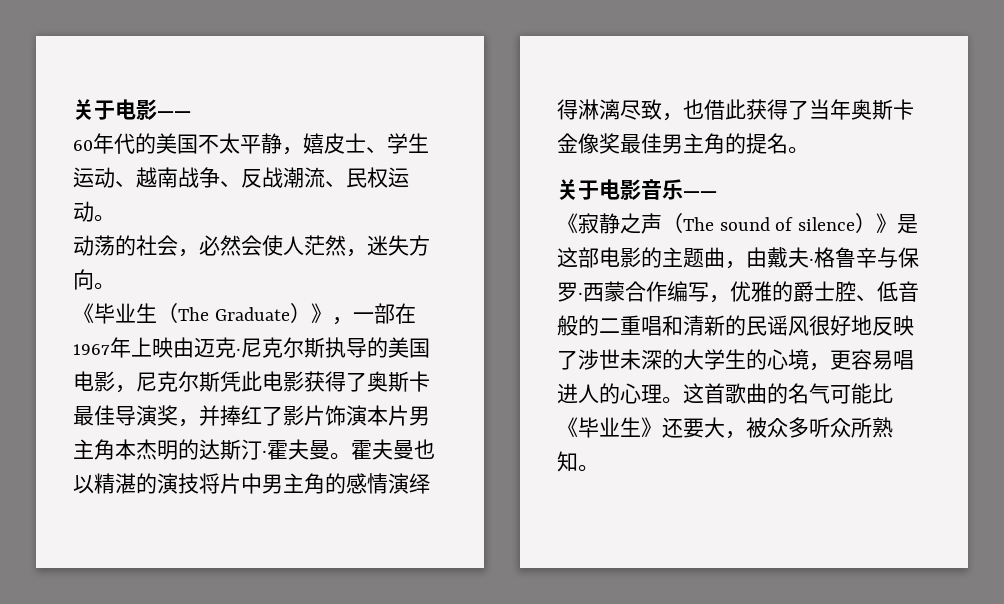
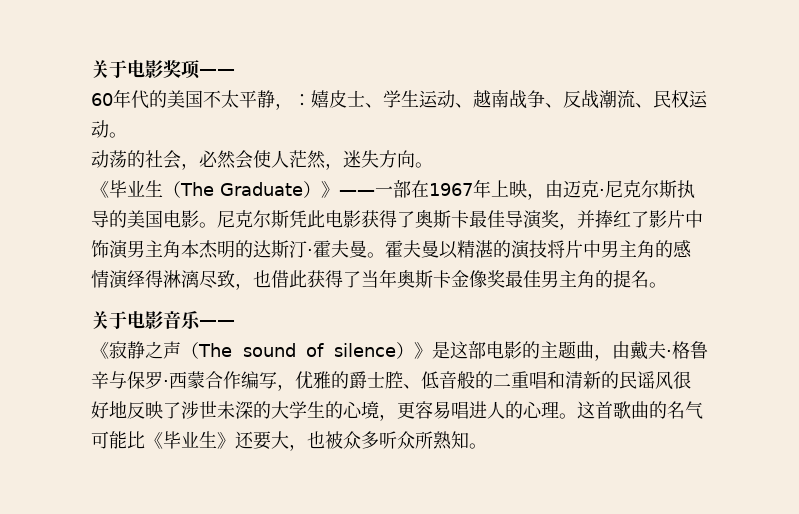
- 关于电影——
+ 关于电影奖项——
- 60年代的美国不太平静，嬉皮士、学生运动、越南战争、反战潮流、民权运动。
+ 60年代的美国不太平静，：嬉皮士、学生运动、越南战争、反战潮流、民权运动。
- 《毕业生（The Graduate）》，一部在1967年上映由迈克·尼克尔斯执导的美国电影，尼克尔斯凭此电影获得了奥斯卡最佳导演奖，并捧红了影片饰演本片男主角本杰明的达斯汀·霍夫曼。
+ 《毕业生（The Graduate）》——一部在1967年上映，由迈克·尼克尔斯执导的美国电影。尼克尔斯凭此电影获得了奥斯卡最佳导演奖，并捧红了影片中饰演男主角本杰明的达斯汀·霍夫曼。
- 霍夫曼也以精湛的演技将片中男主角的感情演绎得淋漓尽致，也借此获得了当年奥斯卡金像奖最佳男主角的提名。
+ 霍夫曼以精湛的演技将片中男主角的感情演绎得淋漓尽致，也借此获得了当年奥斯卡金像奖最佳男主角的提名。
- 这首歌曲的名气可能比《毕业生》还要大，被众多听众所熟知。
+ 这首歌曲的名气可能比《毕业生》还要大，也被众多听众所熟知。

